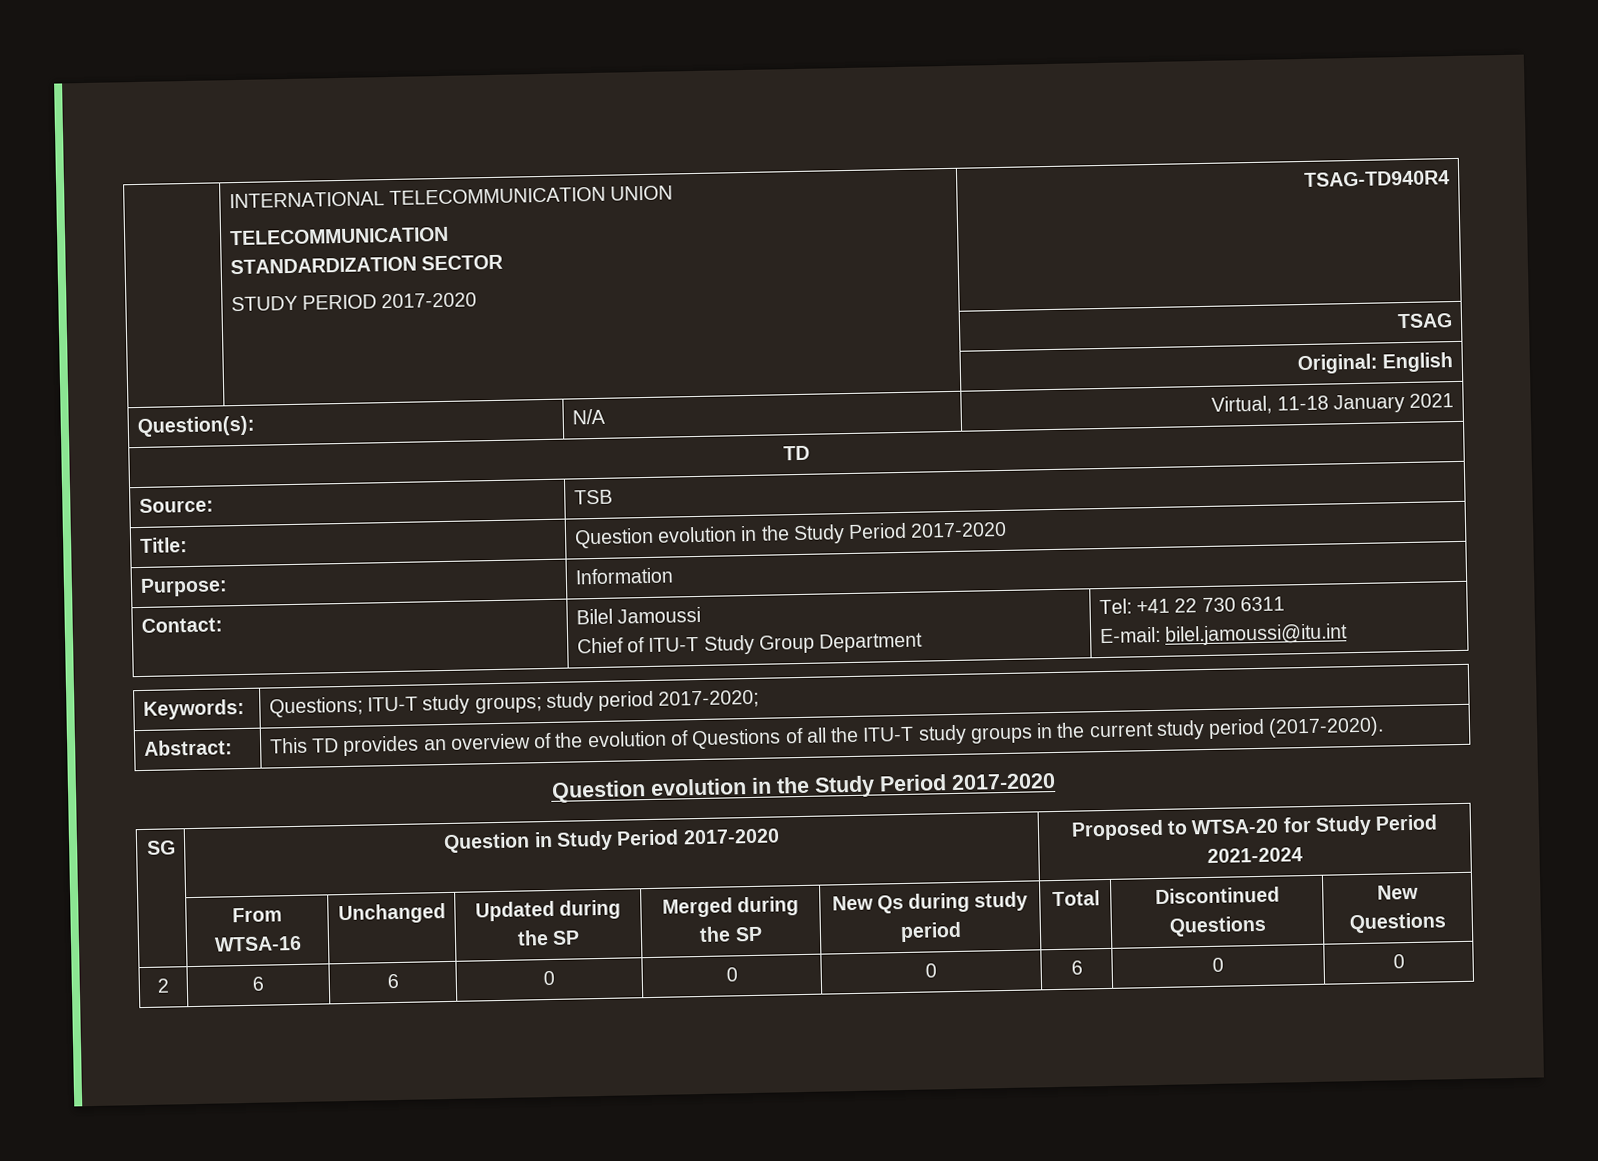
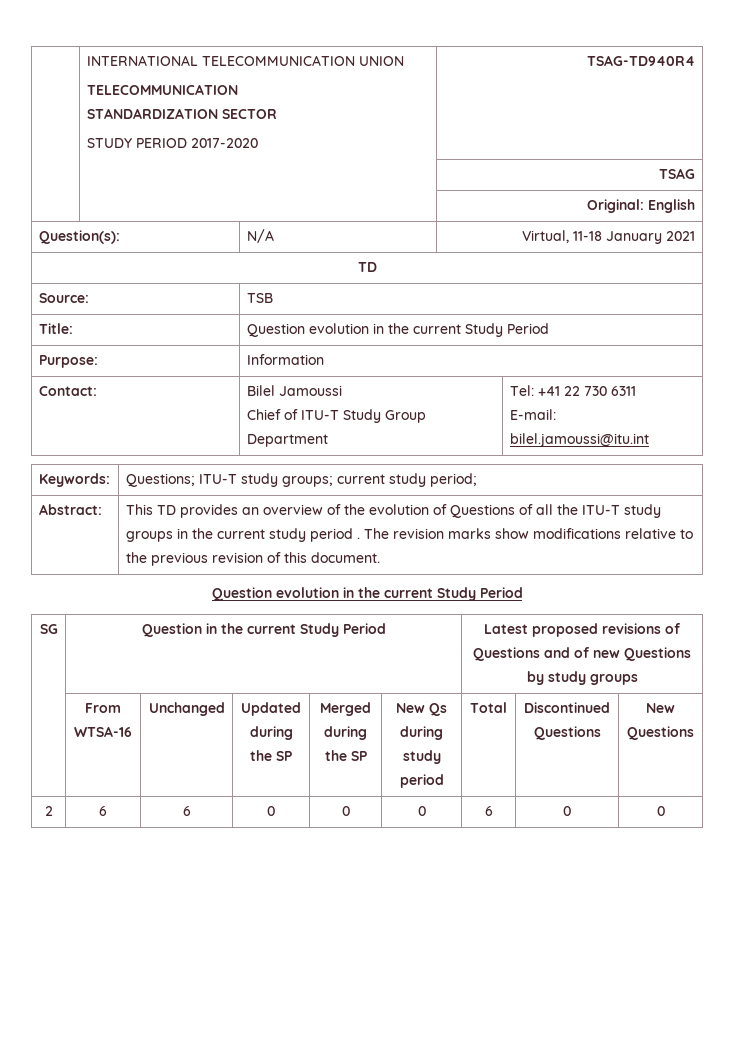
- Title: | Question evolution in the Study Period 2017-2020
+ Title: | Question evolution in the current Study Period
- Keywords: | Questions; ITU-T study groups; study period 2017-2020;
+ Keywords: | Questions; ITU-T study groups; current study period;
- Abstract: | This TD provides an overview of the evolution of Questions of all the ITU-T study groups in the current study period (2017-2020).
- Question evolution in the Study Period 2017-2020
+ Abstract: | This TD provides an overview of the evolution of Questions of all the ITU-T study groups in the current study period . The revision marks show modifications relative to the previous revision of this document.
+ Question evolution in the current Study Period
- SG | Question in Study Period 2017-2020 | Proposed to WTSA-20 for Study Period 2021-2024
+ SG | Question in the current Study Period | Latest proposed revisions of Questions and of new Questions by study groups

